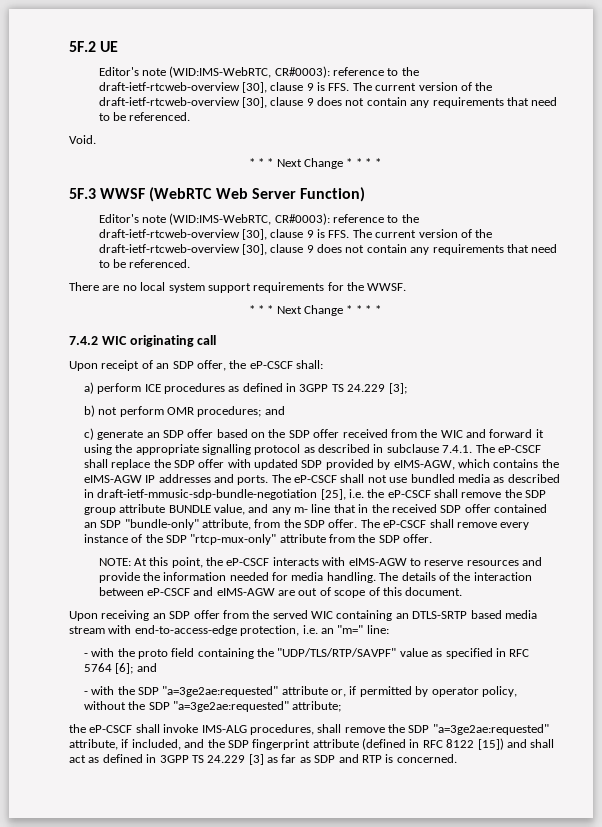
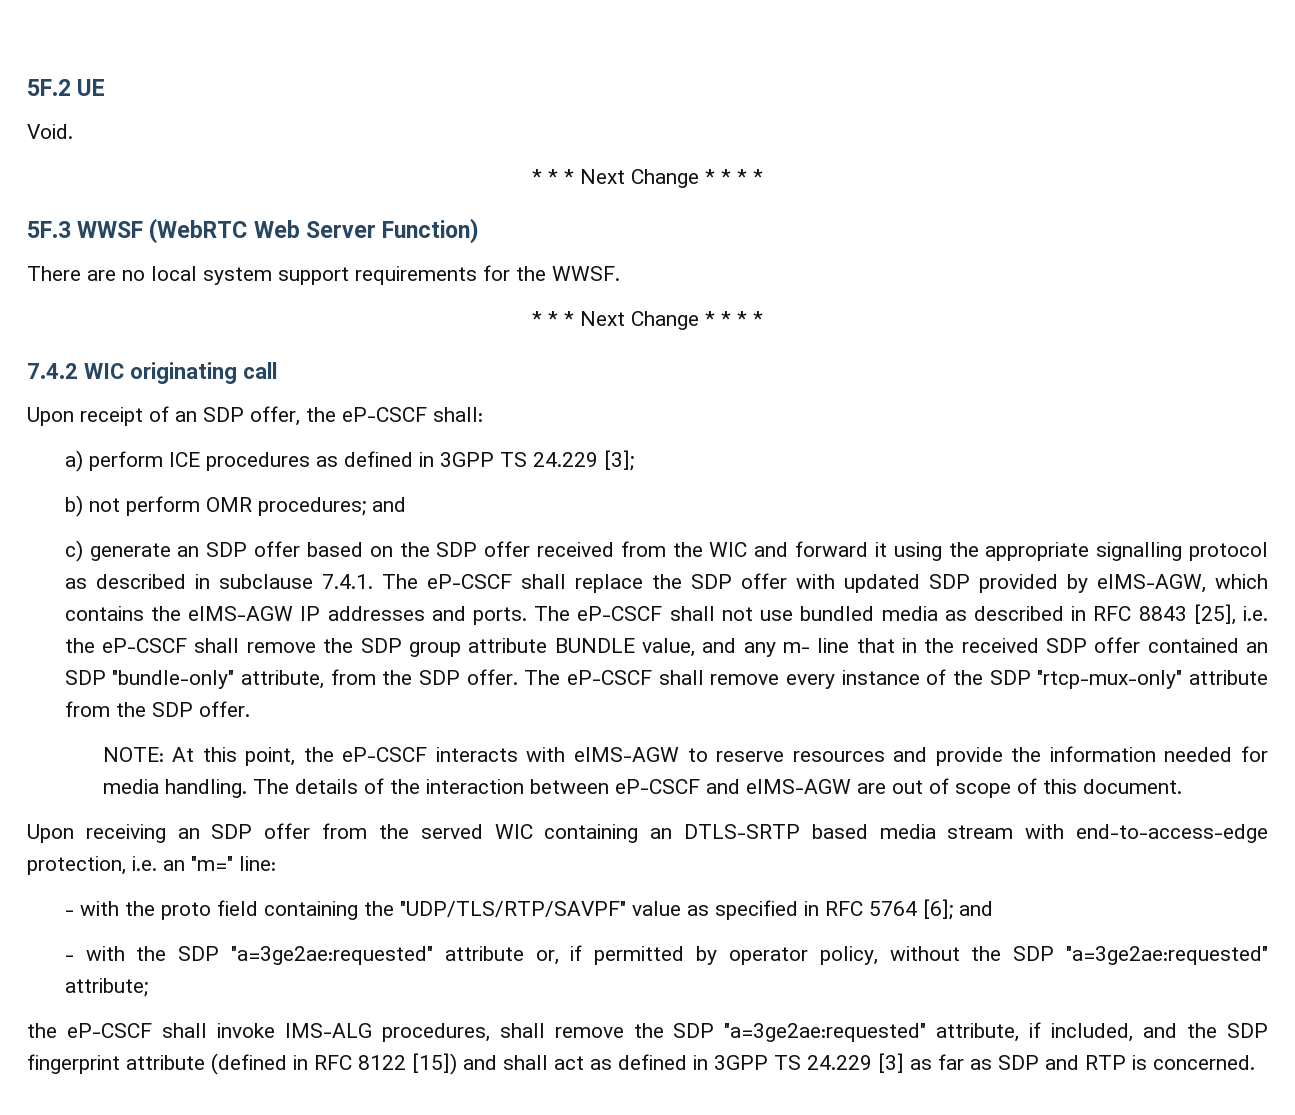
  5F.2 UE
- Editor's note (WID:IMS-WebRTC, CR#0003): reference to the draft-ietf-rtcweb-overview [30], clause 9 is FFS. The current version of the draft-ietf-rtcweb-overview [30], clause 9 does not contain any requirements that need to be referenced.
  5F.3 WWSF (WebRTC Web Server Function)
- Editor's note (WID:IMS-WebRTC, CR#0003): reference to the draft-ietf-rtcweb-overview [30], clause 9 is FFS. The current version of the draft-ietf-rtcweb-overview [30], clause 9 does not contain any requirements that need to be referenced.
- The eP-CSCF shall not use bundled media as described in draft-ietf-mmusic-sdp-bundle-negotiation [25], i.e. the eP-CSCF shall remove the SDP group attribute BUNDLE value, and any m- line that in the received SDP offer contained an SDP "bundle-only" attribute, from the SDP offer.
+ The eP-CSCF shall not use bundled media as described in RFC 8843 [25], i.e. the eP-CSCF shall remove the SDP group attribute BUNDLE value, and any m- line that in the received SDP offer contained an SDP "bundle-only" attribute, from the SDP offer.

